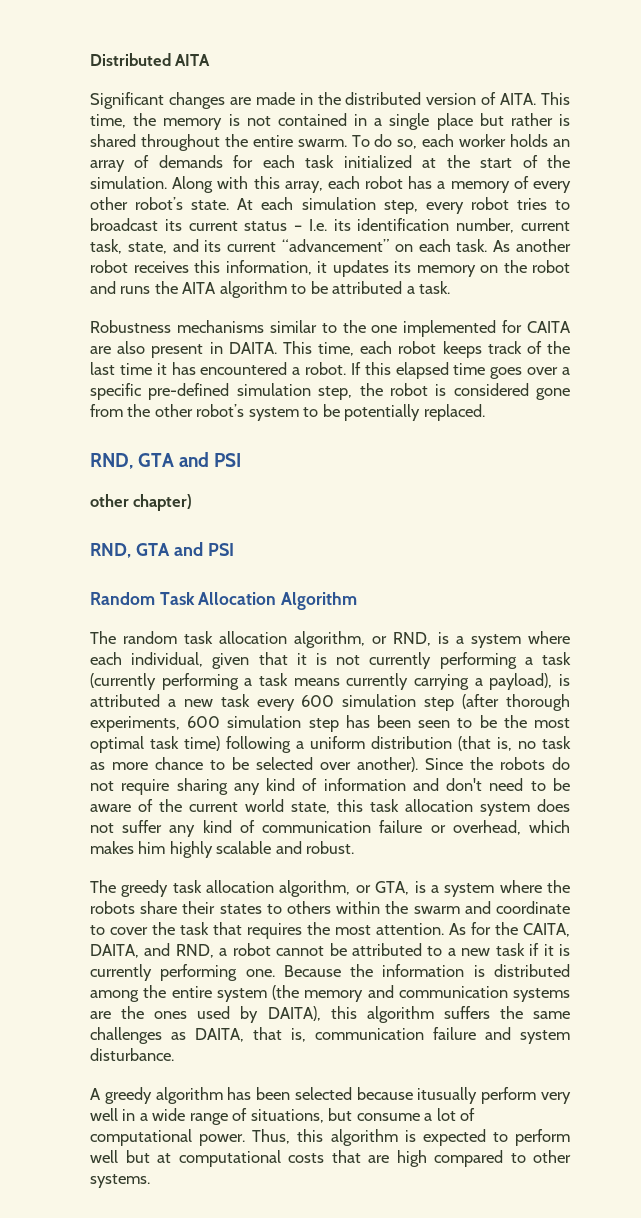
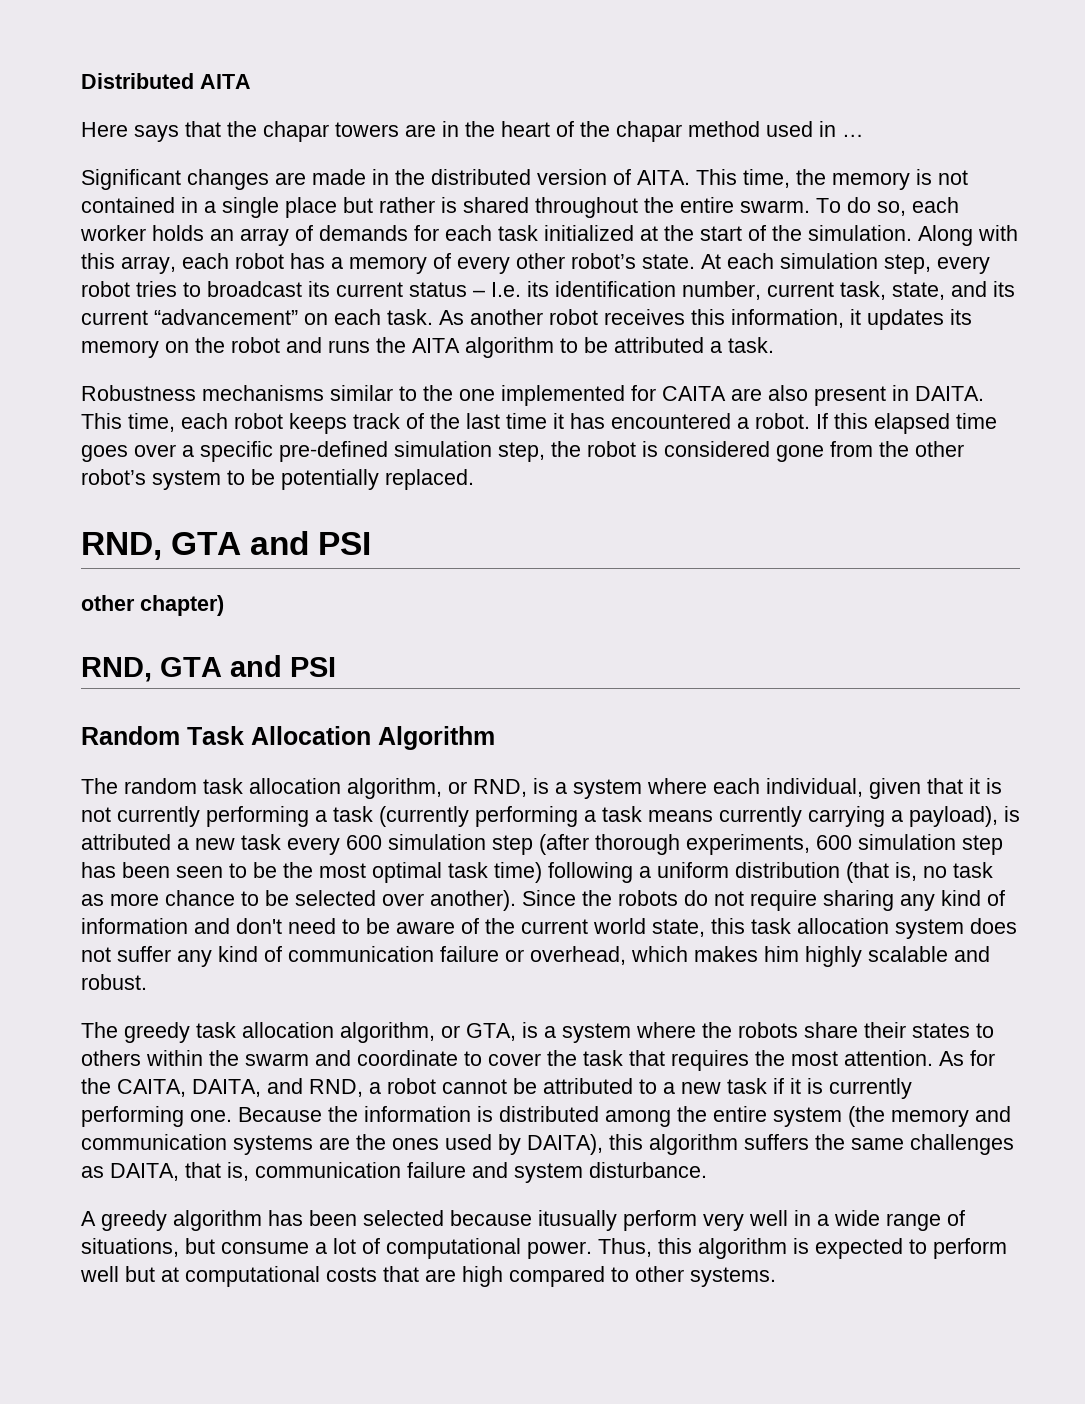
+ Here says that the chapar towers are in the heart of the chapar method used in …

